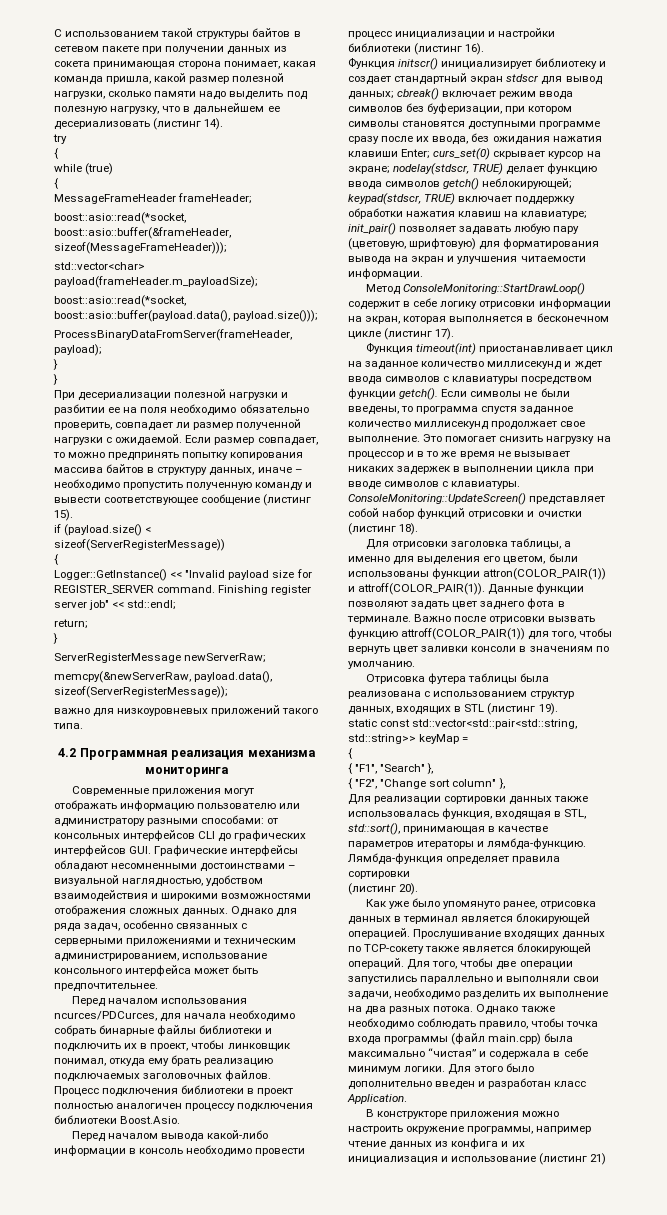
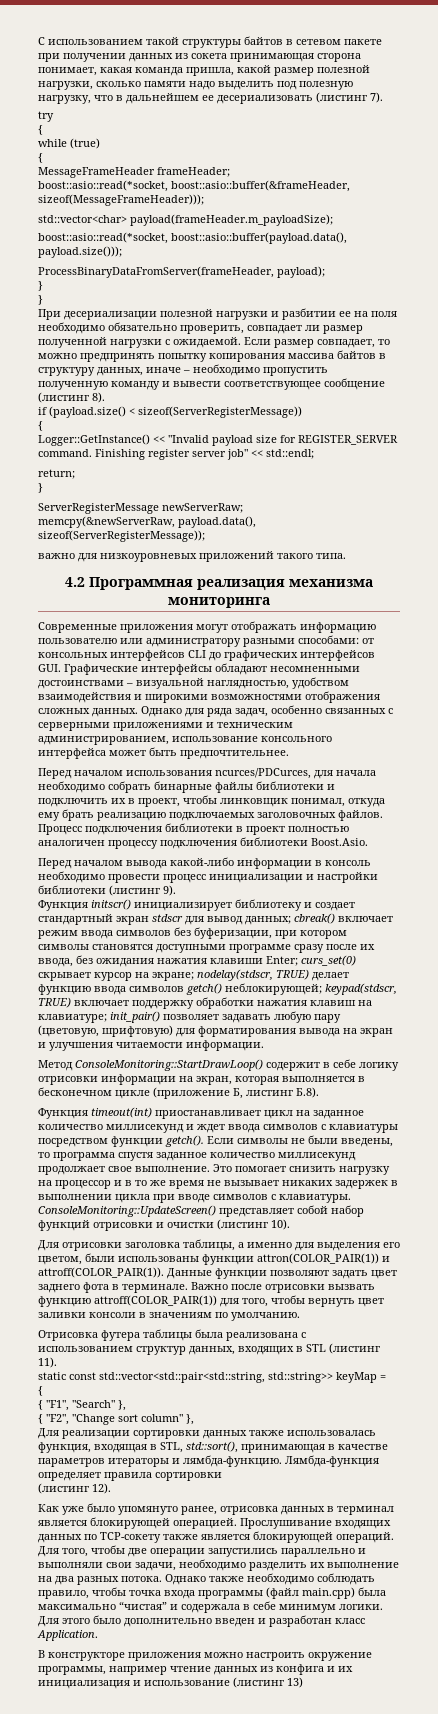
- С использованием такой структуры байтов в сетевом пакете при получении данных из сокета принимающая сторона понимает, какая команда пришла, какой размер полезной нагрузки, сколько памяти надо выделить под полезную нагрузку, что в дальнейшем ее десериализовать (листинг 14).
+ С использованием такой структуры байтов в сетевом пакете при получении данных из сокета принимающая сторона понимает, какая команда пришла, какой размер полезной нагрузки, сколько памяти надо выделить под полезную нагрузку, что в дальнейшем ее десериализовать (листинг 7).
- Если размер совпадает, то можно предпринять попытку копирования массива байтов в структуру данных, иначе – необходимо пропустить полученную команду и вывести соответствующее сообщение (листинг 15).
+ Если размер совпадает, то можно предпринять попытку копирования массива байтов в структуру данных, иначе – необходимо пропустить полученную команду и вывести соответствующее сообщение (листинг 8).
- Перед началом вывода какой-либо информации в консоль необходимо провести процесс инициализации и настройки библиотеки (листинг 16).
+ Перед началом вывода какой-либо информации в консоль необходимо провести процесс инициализации и настройки библиотеки (листинг 9).
- Метод ConsoleMonitoring::StartDrawLoop() содержит в себе логику отрисовки информации на экран, которая выполняется в бесконечном цикле (листинг 17).
+ Метод ConsoleMonitoring::StartDrawLoop() содержит в себе логику отрисовки информации на экран, которая выполняется в бесконечном цикле (приложение Б, листинг Б.8).
- ConsoleMonitoring::UpdateScreen() представляет собой набор функций отрисовки и очистки (листинг 18).
+ ConsoleMonitoring::UpdateScreen() представляет собой набор функций отрисовки и очистки (листинг 10).
- Отрисовка футера таблицы была реализована с использованием структур данных, входящих в STL (листинг 19).
+ Отрисовка футера таблицы была реализована с использованием структур данных, входящих в STL (листинг 11).
- (листинг 20).
+ (листинг 12).
- В конструкторе приложения можно настроить окружение программы, например чтение данных из конфига и их инициализация и использование (листинг 21)
+ В конструкторе приложения можно настроить окружение программы, например чтение данных из конфига и их инициализация и использование (листинг 13)

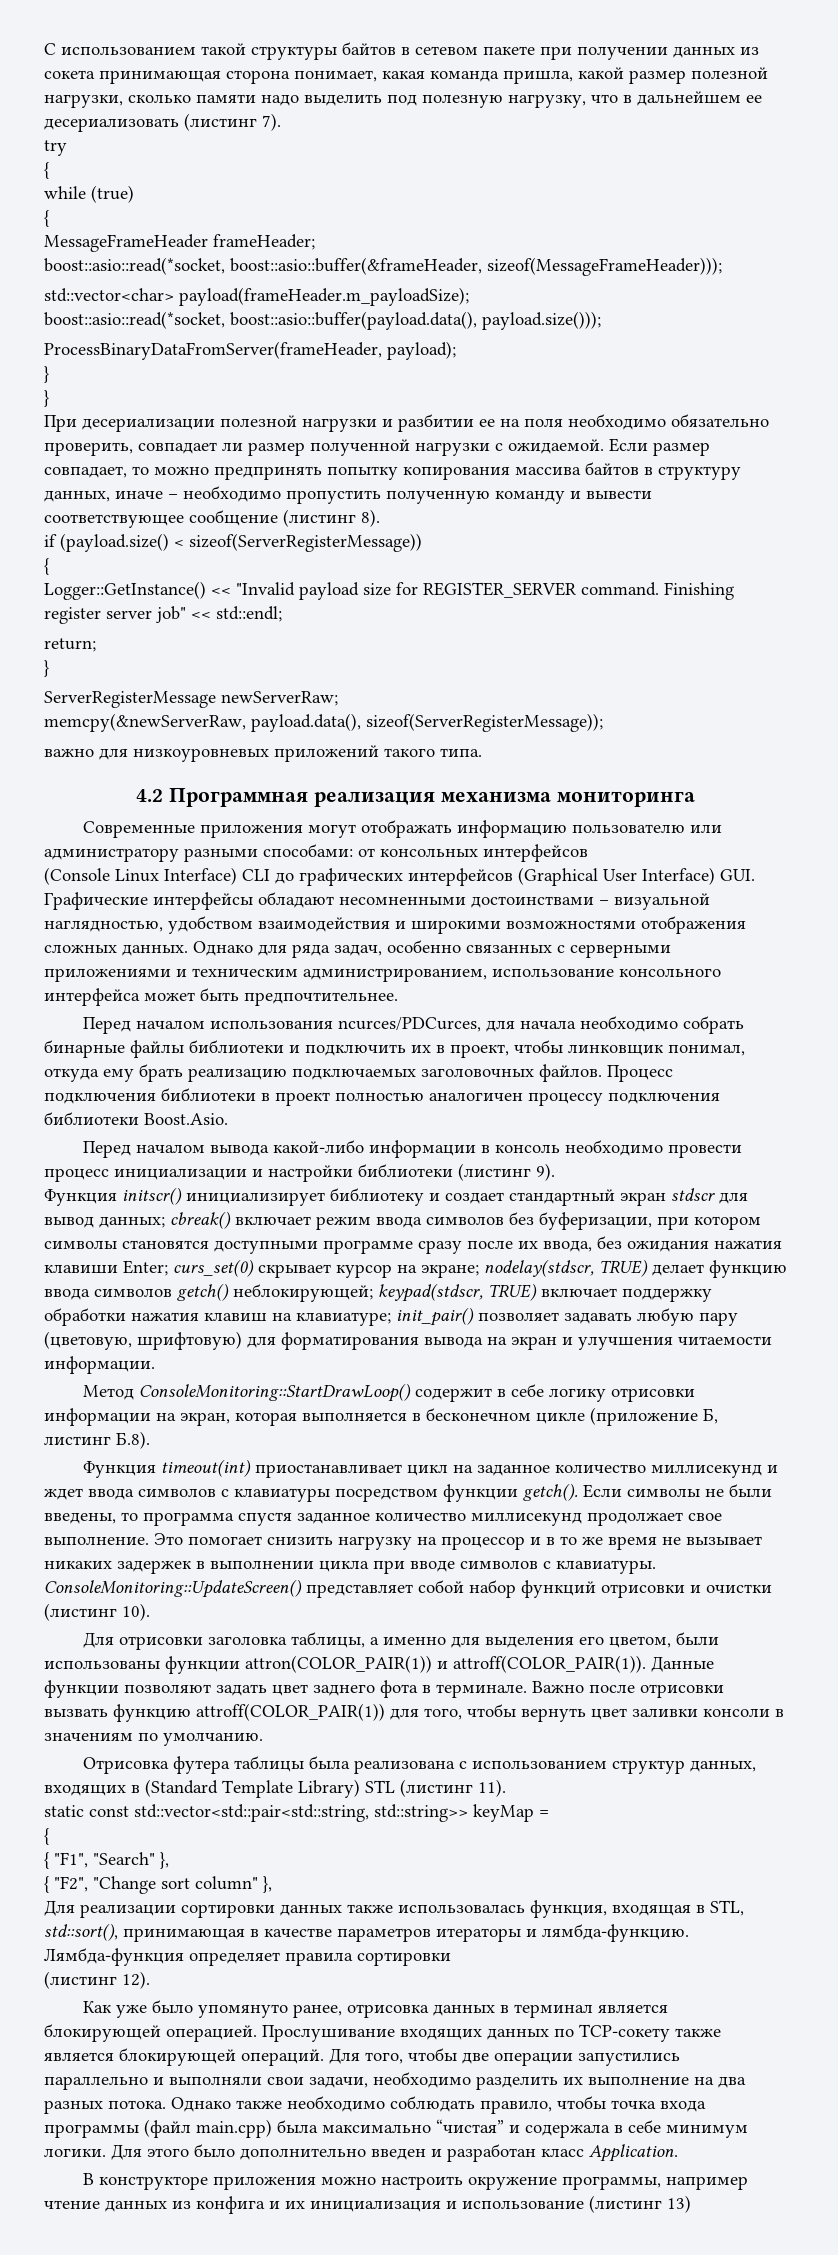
- Современные приложения могут отображать информацию пользователю или администратору разными способами: от консольных интерфейсов CLI до графических интерфейсов GUI. Графические интерфейсы обладают несомненными достоинствами – визуальной наглядностью, удобством взаимодействия и широкими возможностями отображения сложных данных.
+ Современные приложения могут отображать информацию пользователю или администратору разными способами: от консольных интерфейсов
+ (Console Linux Interface) CLI до графических интерфейсов (Graphical User Interface) GUI. Графические интерфейсы обладают несомненными достоинствами – визуальной наглядностью, удобством взаимодействия и широкими возможностями отображения сложных данных.
- Отрисовка футера таблицы была реализована с использованием структур данных, входящих в STL (листинг 11).
+ Отрисовка футера таблицы была реализована с использованием структур данных, входящих в (Standard Template Library) STL (листинг 11).

